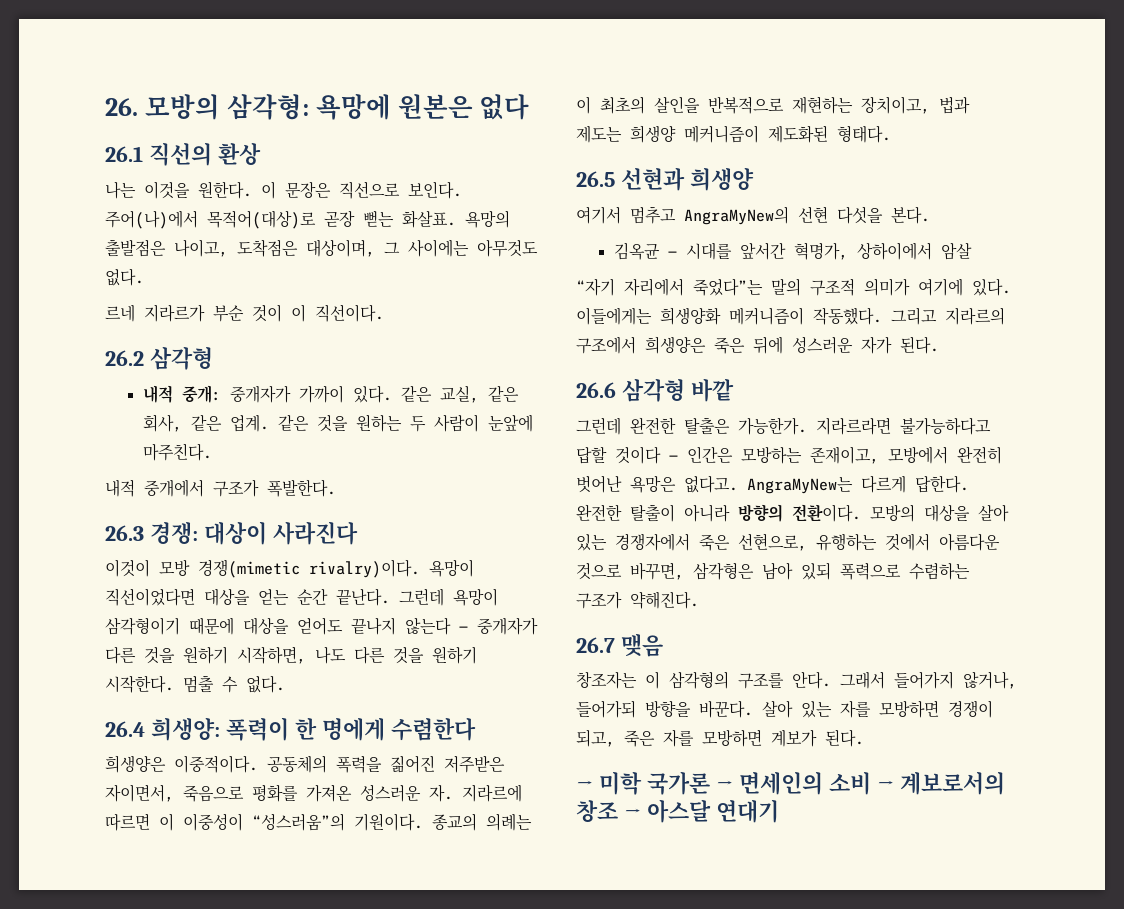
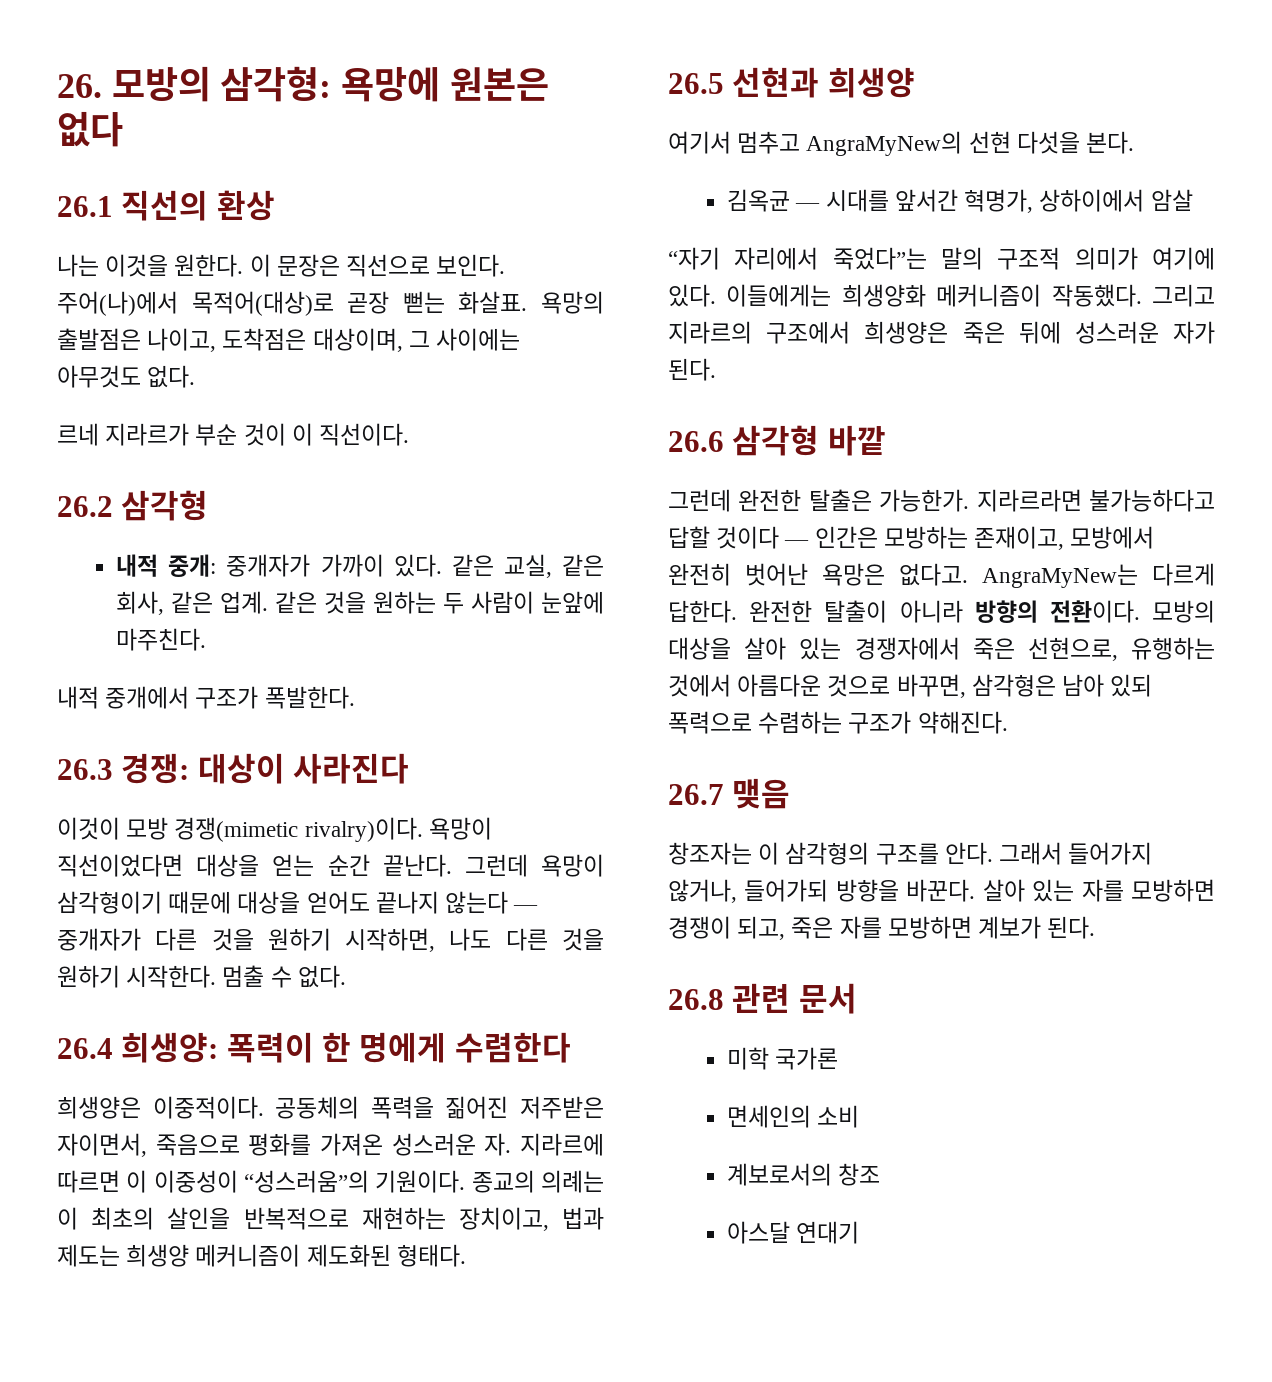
- → 미학 국가론 → 면세인의 소비 → 계보로서의 창조 → 아스달 연대기
+ 26.8 관련 문서
+ 미학 국가론
+ 면세인의 소비
+ 계보로서의 창조
+ 아스달 연대기

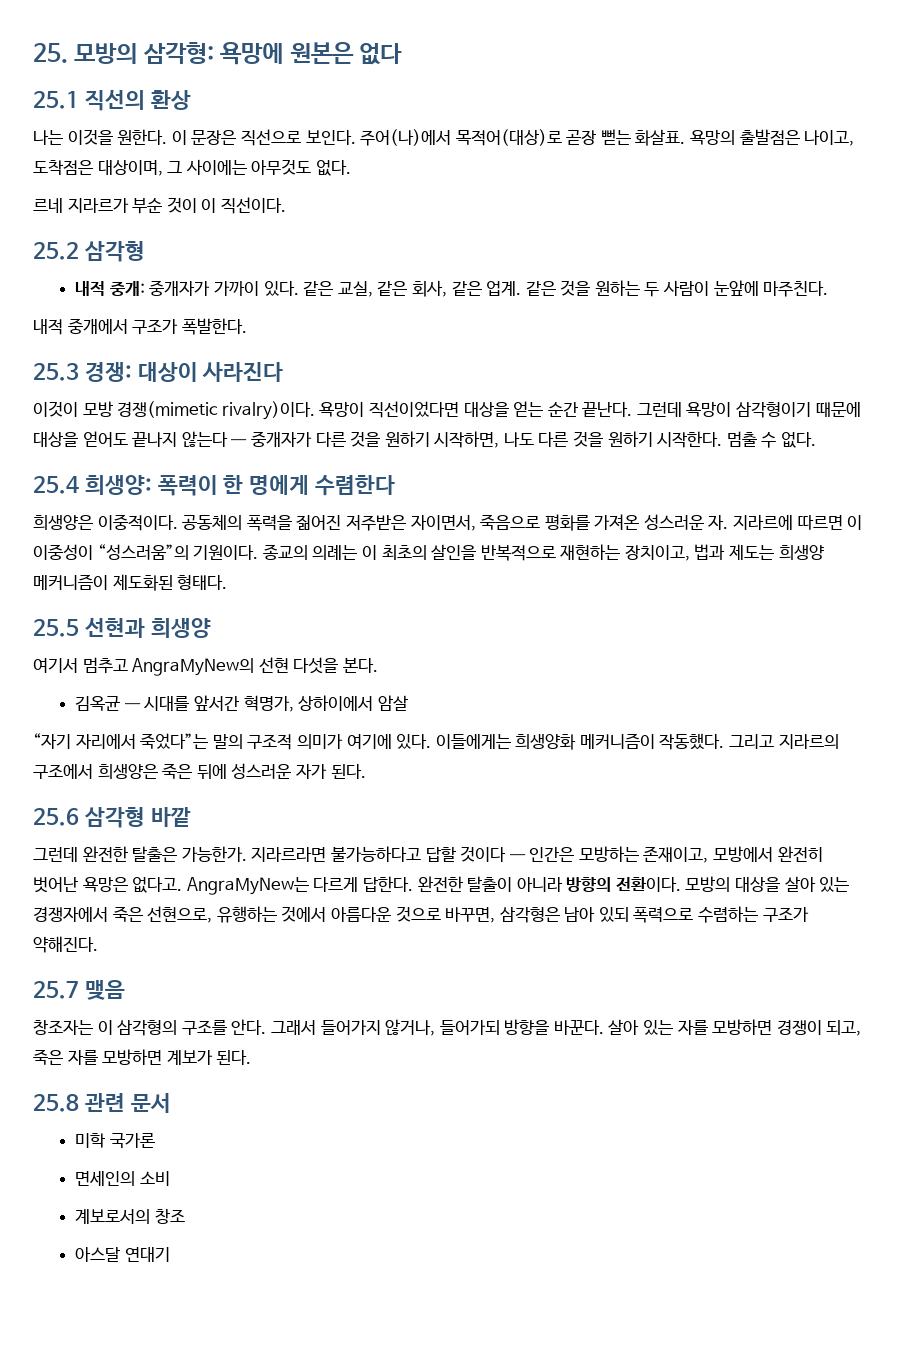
- 26. 모방의 삼각형: 욕망에 원본은 없다
+ 25. 모방의 삼각형: 욕망에 원본은 없다
- 26.1 직선의 환상
+ 25.1 직선의 환상
- 26.2 삼각형
+ 25.2 삼각형
- 26.3 경쟁: 대상이 사라진다
+ 25.3 경쟁: 대상이 사라진다
- 26.4 희생양: 폭력이 한 명에게 수렴한다
+ 25.4 희생양: 폭력이 한 명에게 수렴한다
- 26.5 선현과 희생양
+ 25.5 선현과 희생양
- 26.6 삼각형 바깥
+ 25.6 삼각형 바깥
- 26.7 맺음
+ 25.7 맺음
- 26.8 관련 문서
+ 25.8 관련 문서

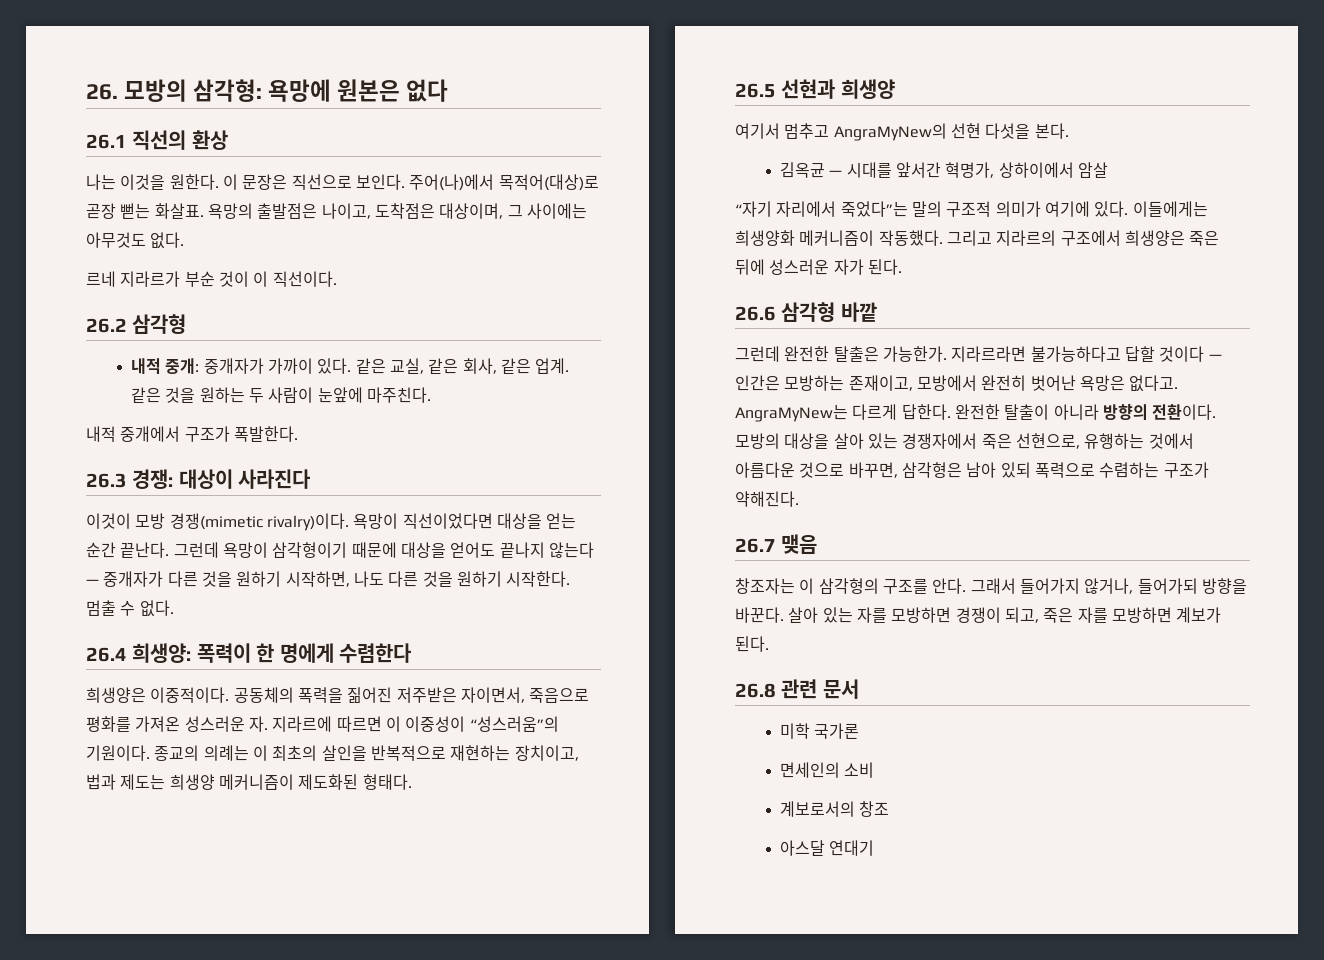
- 25. 모방의 삼각형: 욕망에 원본은 없다
+ 26. 모방의 삼각형: 욕망에 원본은 없다
- 25.1 직선의 환상
+ 26.1 직선의 환상
- 25.2 삼각형
+ 26.2 삼각형
- 25.3 경쟁: 대상이 사라진다
+ 26.3 경쟁: 대상이 사라진다
- 25.4 희생양: 폭력이 한 명에게 수렴한다
+ 26.4 희생양: 폭력이 한 명에게 수렴한다
- 25.5 선현과 희생양
+ 26.5 선현과 희생양
- 25.6 삼각형 바깥
+ 26.6 삼각형 바깥
- 25.7 맺음
+ 26.7 맺음
- 25.8 관련 문서
+ 26.8 관련 문서

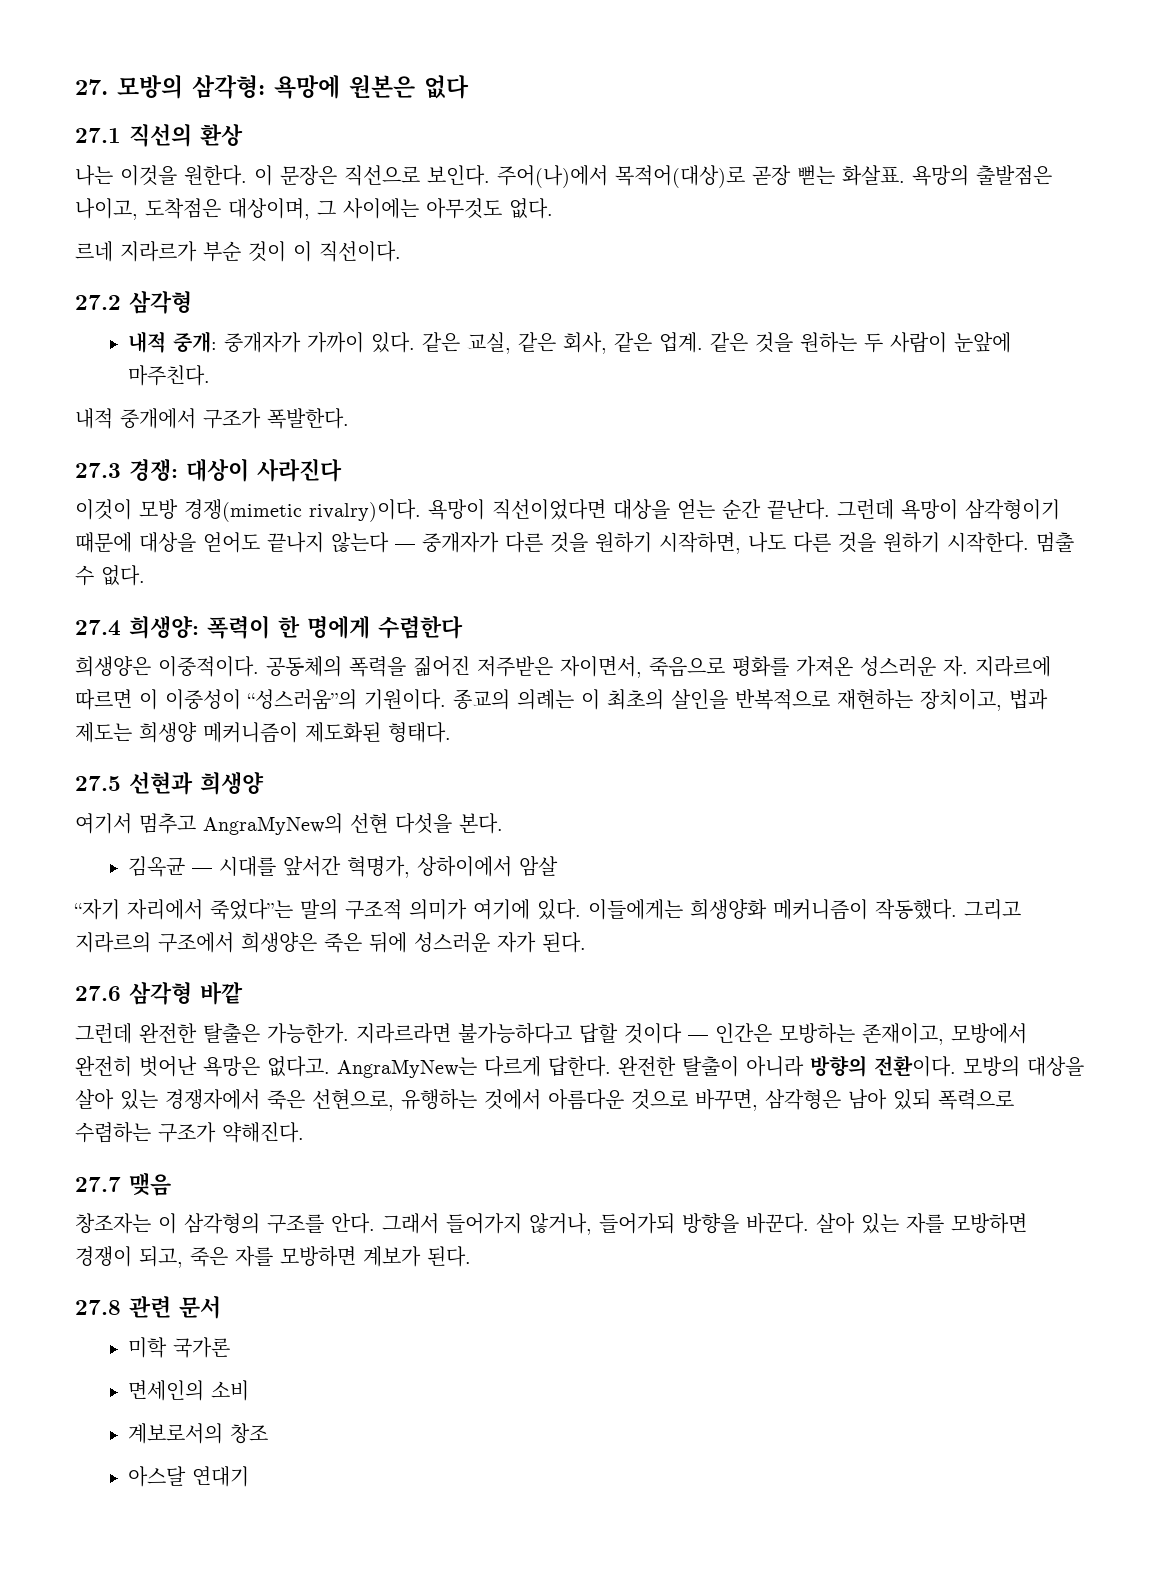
- 26. 모방의 삼각형: 욕망에 원본은 없다
+ 27. 모방의 삼각형: 욕망에 원본은 없다
- 26.1 직선의 환상
+ 27.1 직선의 환상
- 26.2 삼각형
+ 27.2 삼각형
- 26.3 경쟁: 대상이 사라진다
+ 27.3 경쟁: 대상이 사라진다
- 26.4 희생양: 폭력이 한 명에게 수렴한다
+ 27.4 희생양: 폭력이 한 명에게 수렴한다
- 26.5 선현과 희생양
+ 27.5 선현과 희생양
- 26.6 삼각형 바깥
+ 27.6 삼각형 바깥
- 26.7 맺음
+ 27.7 맺음
- 26.8 관련 문서
+ 27.8 관련 문서

